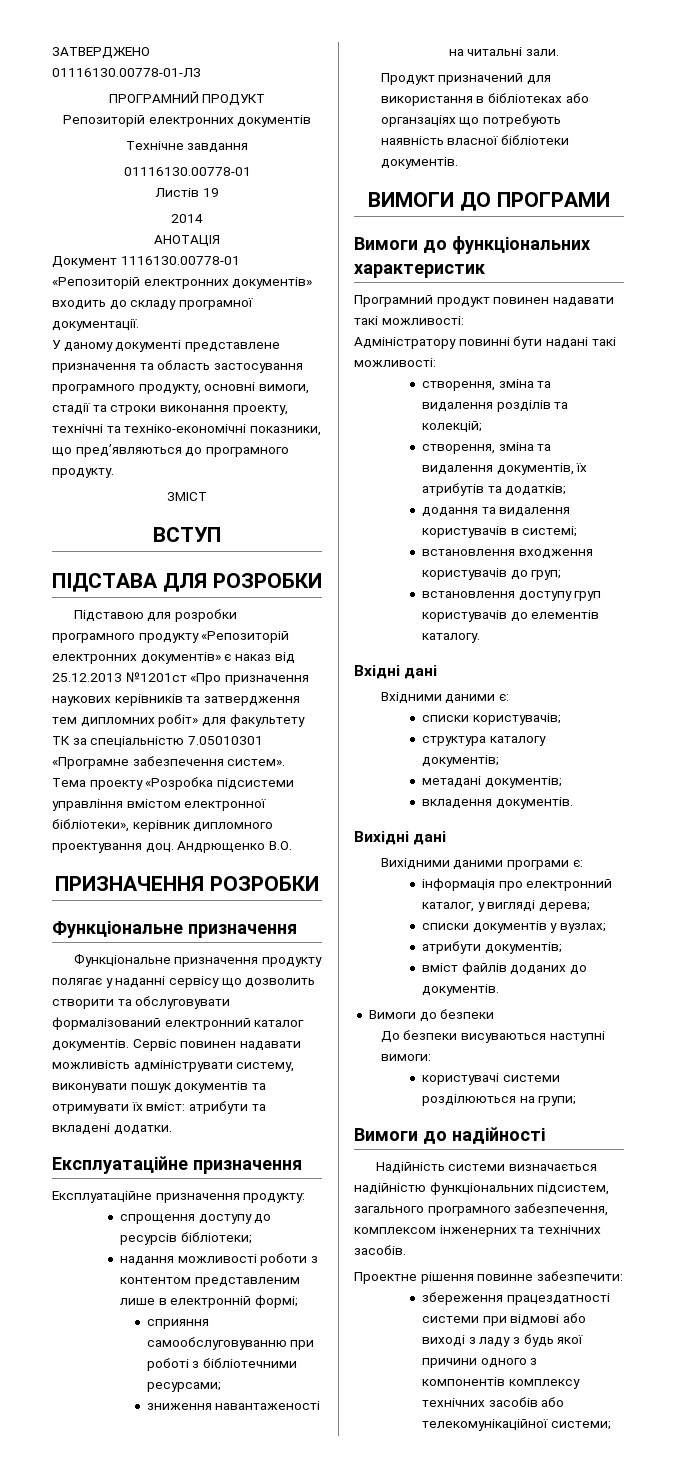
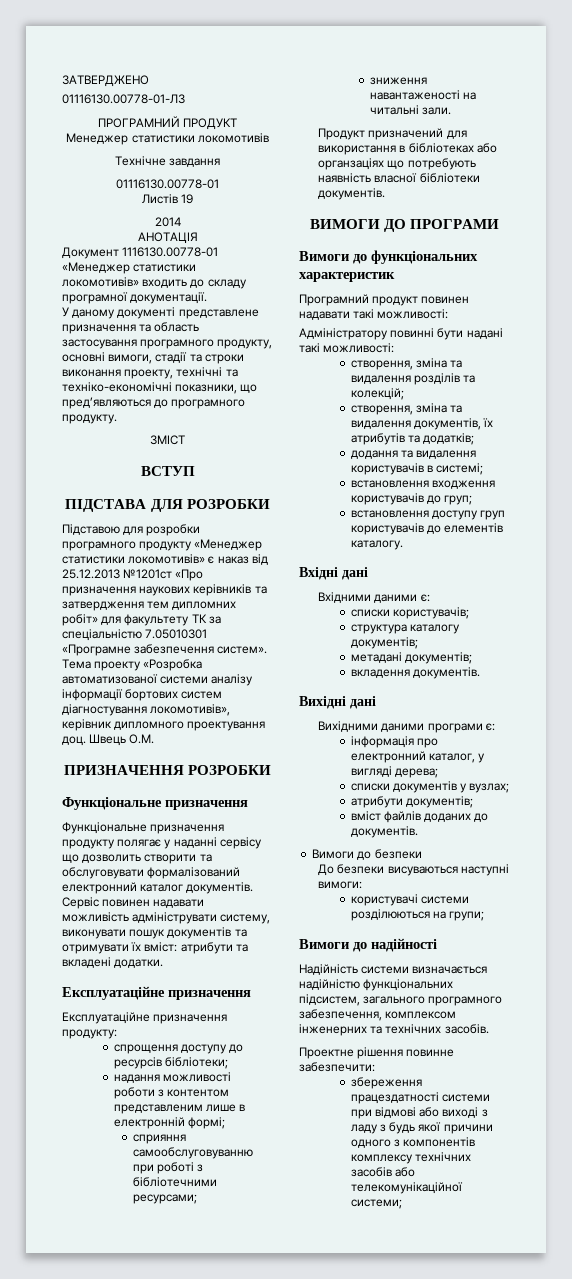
- Репозиторій електронних документів
+ Менеджер статистики локомотивів
- Документ 1116130.00778-01 «Репозиторій електронних документів» входить до складу програмної документації.
+ Документ 1116130.00778-01 «Менеджер статистики локомотивів» входить до складу програмної документації.
- Підставою для розробки програмного продукту «Репозиторій електронних документів» є наказ від 25.12.2013 №1201ст «Про призначення наукових керівників та затвердження тем дипломних робіт» для факультету ТК за спеціальністю 7.05010301 «Програмне забезпечення систем».
+ Підставою для розробки програмного продукту «Менеджер статистики локомотивів» є наказ від 25.12.2013 №1201ст «Про призначення наукових керівників та затвердження тем дипломних робіт» для факультету ТК за спеціальністю 7.05010301 «Програмне забезпечення систем».
- Тема проекту «Розробка підсистеми управління вмістом електронної бібліотеки», керівник дипломного проектування доц.
+ Тема проекту «Розробка автоматизованої системи аналізу інформації бортових систем діагностування локомотивів», керівник дипломного проектування доц.
- Андрющенко В.О.
+ Швець О.М.

